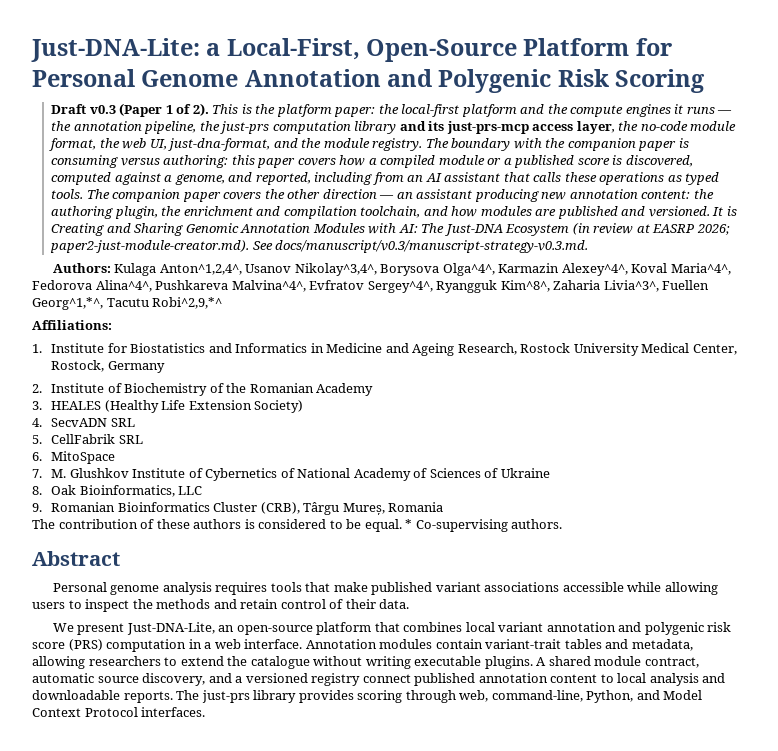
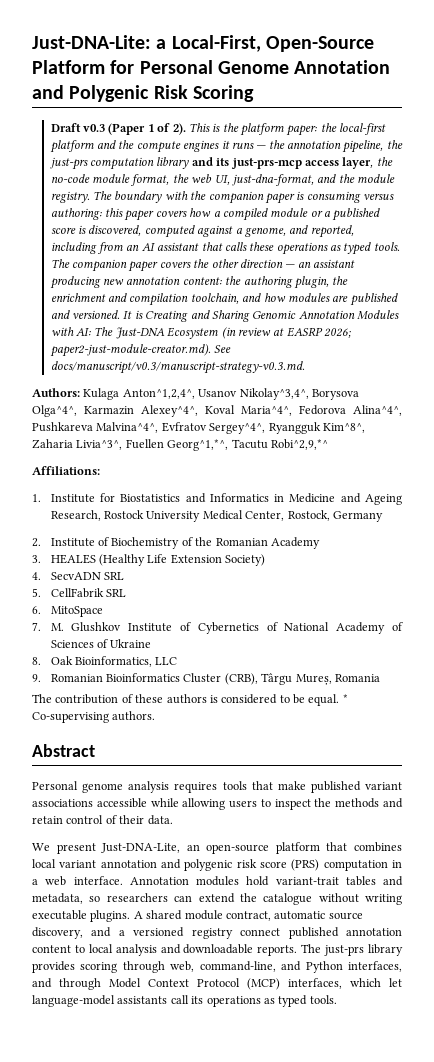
- Annotation modules contain variant-trait tables and metadata, allowing researchers to extend the catalogue without writing executable plugins.
+ Annotation modules hold variant-trait tables and metadata, so researchers can extend the catalogue without writing executable plugins.
- The just-prs library provides scoring through web, command-line, Python, and Model Context Protocol interfaces.
+ The just-prs library provides scoring through web, command-line, and Python interfaces, and through Model Context Protocol (MCP) interfaces, which let language-model assistants call its operations as typed tools.

